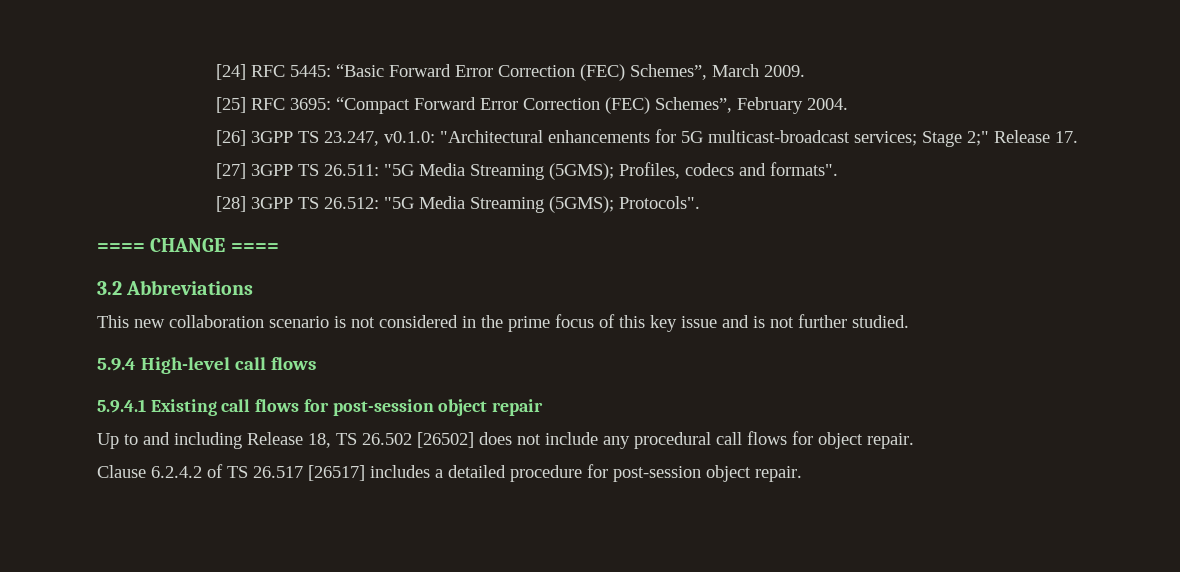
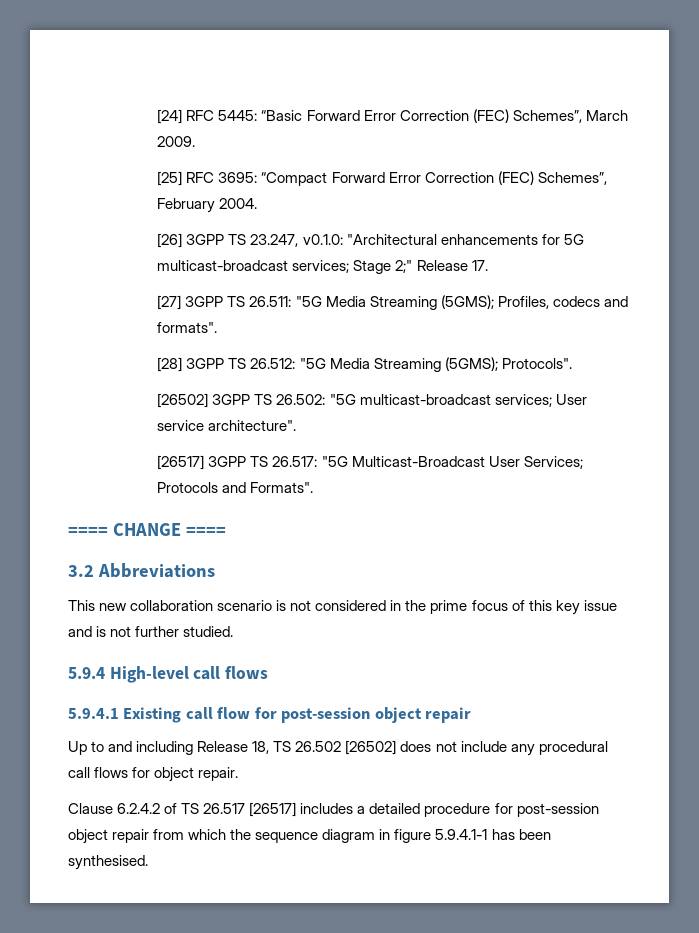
+ [26502] 3GPP TS 26.502: "5G multicast-broadcast services; User service architecture".
+ [26517] 3GPP TS 26.517: "5G Multicast-Broadcast User Services; Protocols and Formats".
- 5.9.4.1 Existing call flows for post-session object repair
+ 5.9.4.1 Existing call flow for post-session object repair
- Clause 6.2.4.2 of TS 26.517 [26517] includes a detailed procedure for post-session object repair.
+ Clause 6.2.4.2 of TS 26.517 [26517] includes a detailed procedure for post-session object repair from which the sequence diagram in figure 5.9.4.1-1 has been synthesised.

